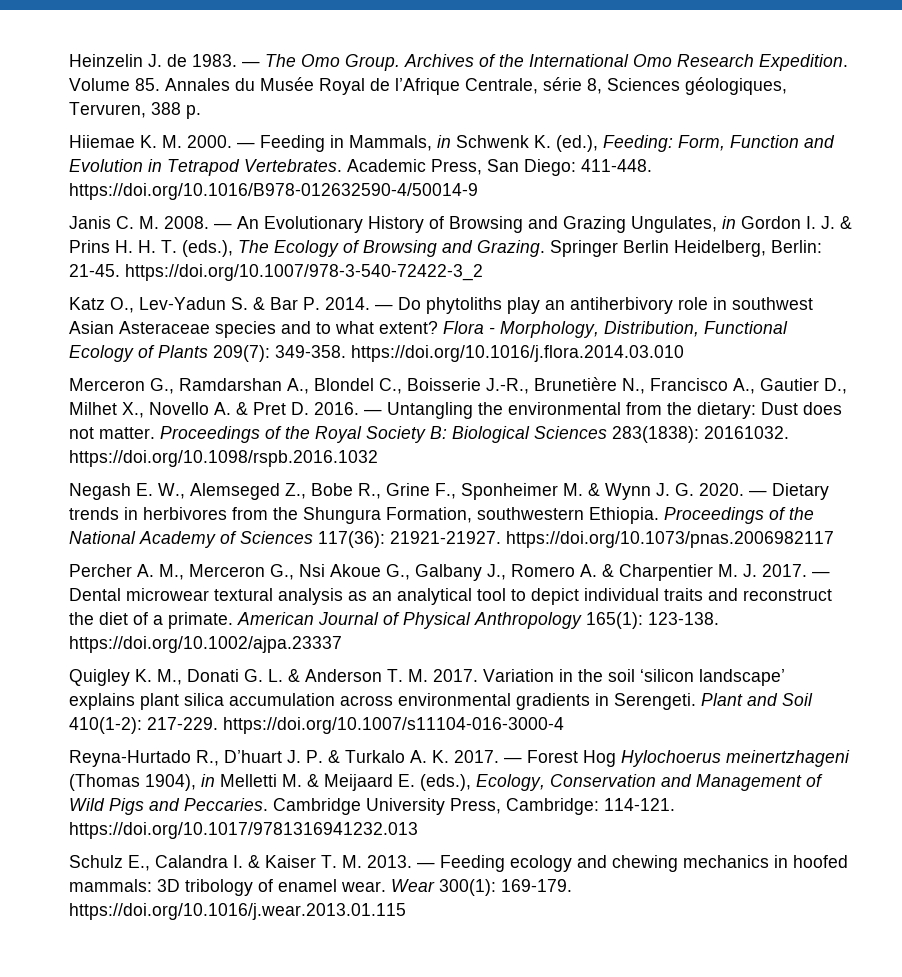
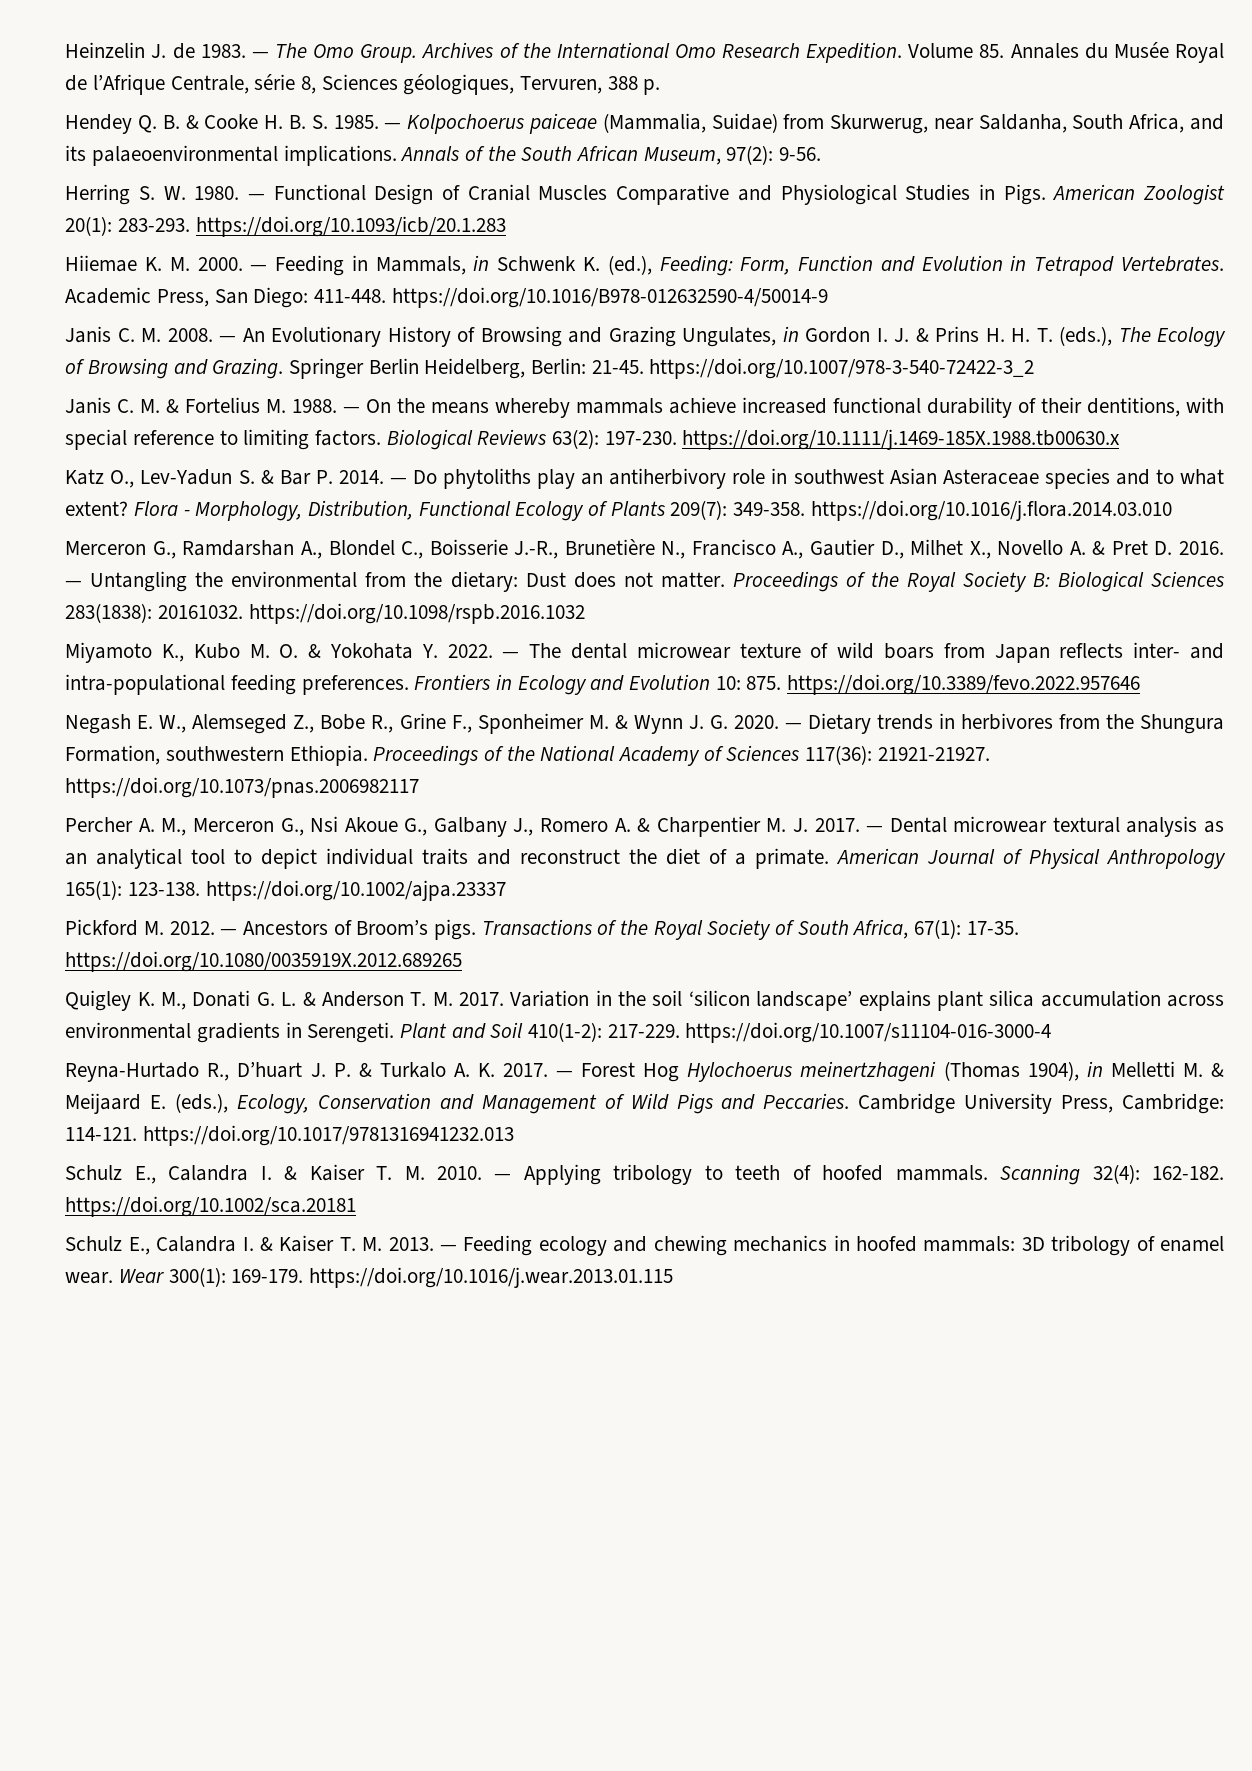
+ Hendey Q. B. & Cooke H. B. S. 1985. — Kolpochoerus paiceae (Mammalia, Suidae) from Skurwerug, near Saldanha, South Africa, and its palaeoenvironmental implications. Annals of the South African Museum, 97(2): 9-56.
+ Herring S. W. 1980. — Functional Design of Cranial Muscles Comparative and Physiological Studies in Pigs. American Zoologist 20(1): 283-293. https://doi.org/10.1093/icb/20.1.283
+ Janis C. M. & Fortelius M. 1988. — On the means whereby mammals achieve increased functional durability of their dentitions, with special reference to limiting factors. Biological Reviews 63(2): 197-230. https://doi.org/10.1111/j.1469-185X.1988.tb00630.x
+ Miyamoto K., Kubo M. O. & Yokohata Y. 2022. — The dental microwear texture of wild boars from Japan reflects inter- and intra-populational feeding preferences. Frontiers in Ecology and Evolution 10: 875. https://doi.org/10.3389/fevo.2022.957646
+ Pickford M. 2012. — Ancestors of Broom’s pigs. Transactions of the Royal Society of South Africa, 67(1): 17-35. https://doi.org/10.1080/0035919X.2012.689265
+ Schulz E., Calandra I. & Kaiser T. M. 2010. — Applying tribology to teeth of hoofed mammals. Scanning 32(4): 162-182. https://doi.org/10.1002/sca.20181

